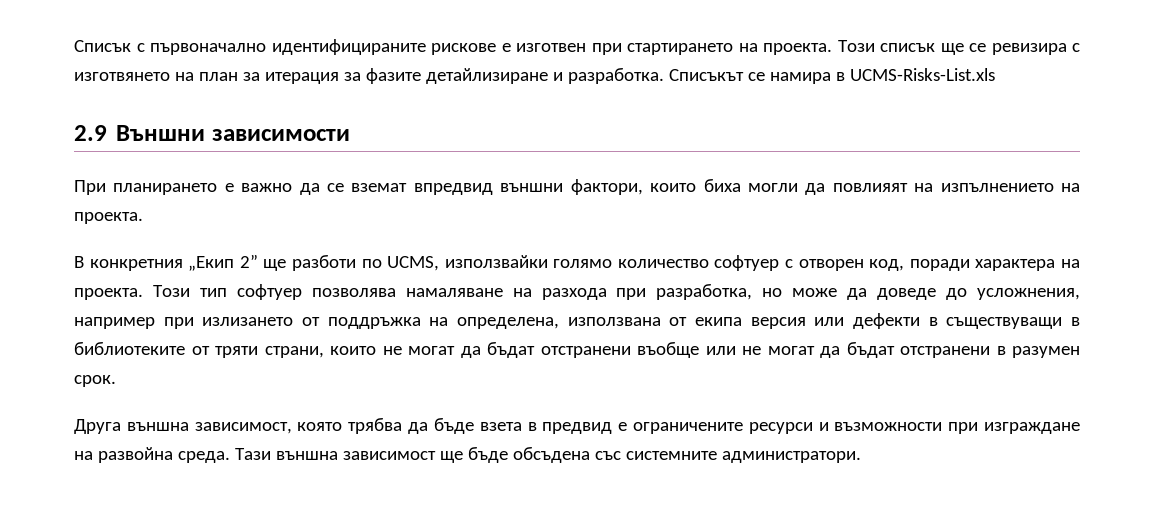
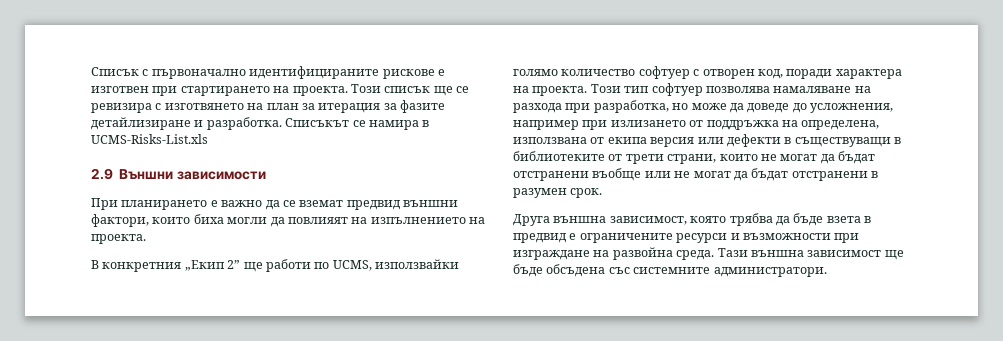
- При планирането е важно да се вземат впредвид външни фактори, които биха могли да повлияят на изпълнението на проекта.
+ При планирането е важно да се вземат предвид външни фактори, които биха могли да повлияят на изпълнението на проекта.
- В конкретния „Екип 2” ще разботи по UCMS, използвайки голямо количество софтуер с отворен код, поради характера на проекта.
+ В конкретния „Екип 2” ще работи по UCMS, използвайки голямо количество софтуер с отворен код, поради характера на проекта.
- Този тип софтуер позволява намаляване на разхода при разработка, но може да доведе до усложнения, например при излизането от поддръжка на определена, използвана от екипа версия или дефекти в съществуващи в библиотеките от тряти страни, които не могат да бъдат отстранени въобще или не могат да бъдат отстранени в разумен срок.
+ Този тип софтуер позволява намаляване на разхода при разработка, но може да доведе до усложнения, например при излизането от поддръжка на определена, използвана от екипа версия или дефекти в съществуващи в библиотеките от трети страни, които не могат да бъдат отстранени въобще или не могат да бъдат отстранени в разумен срок.

